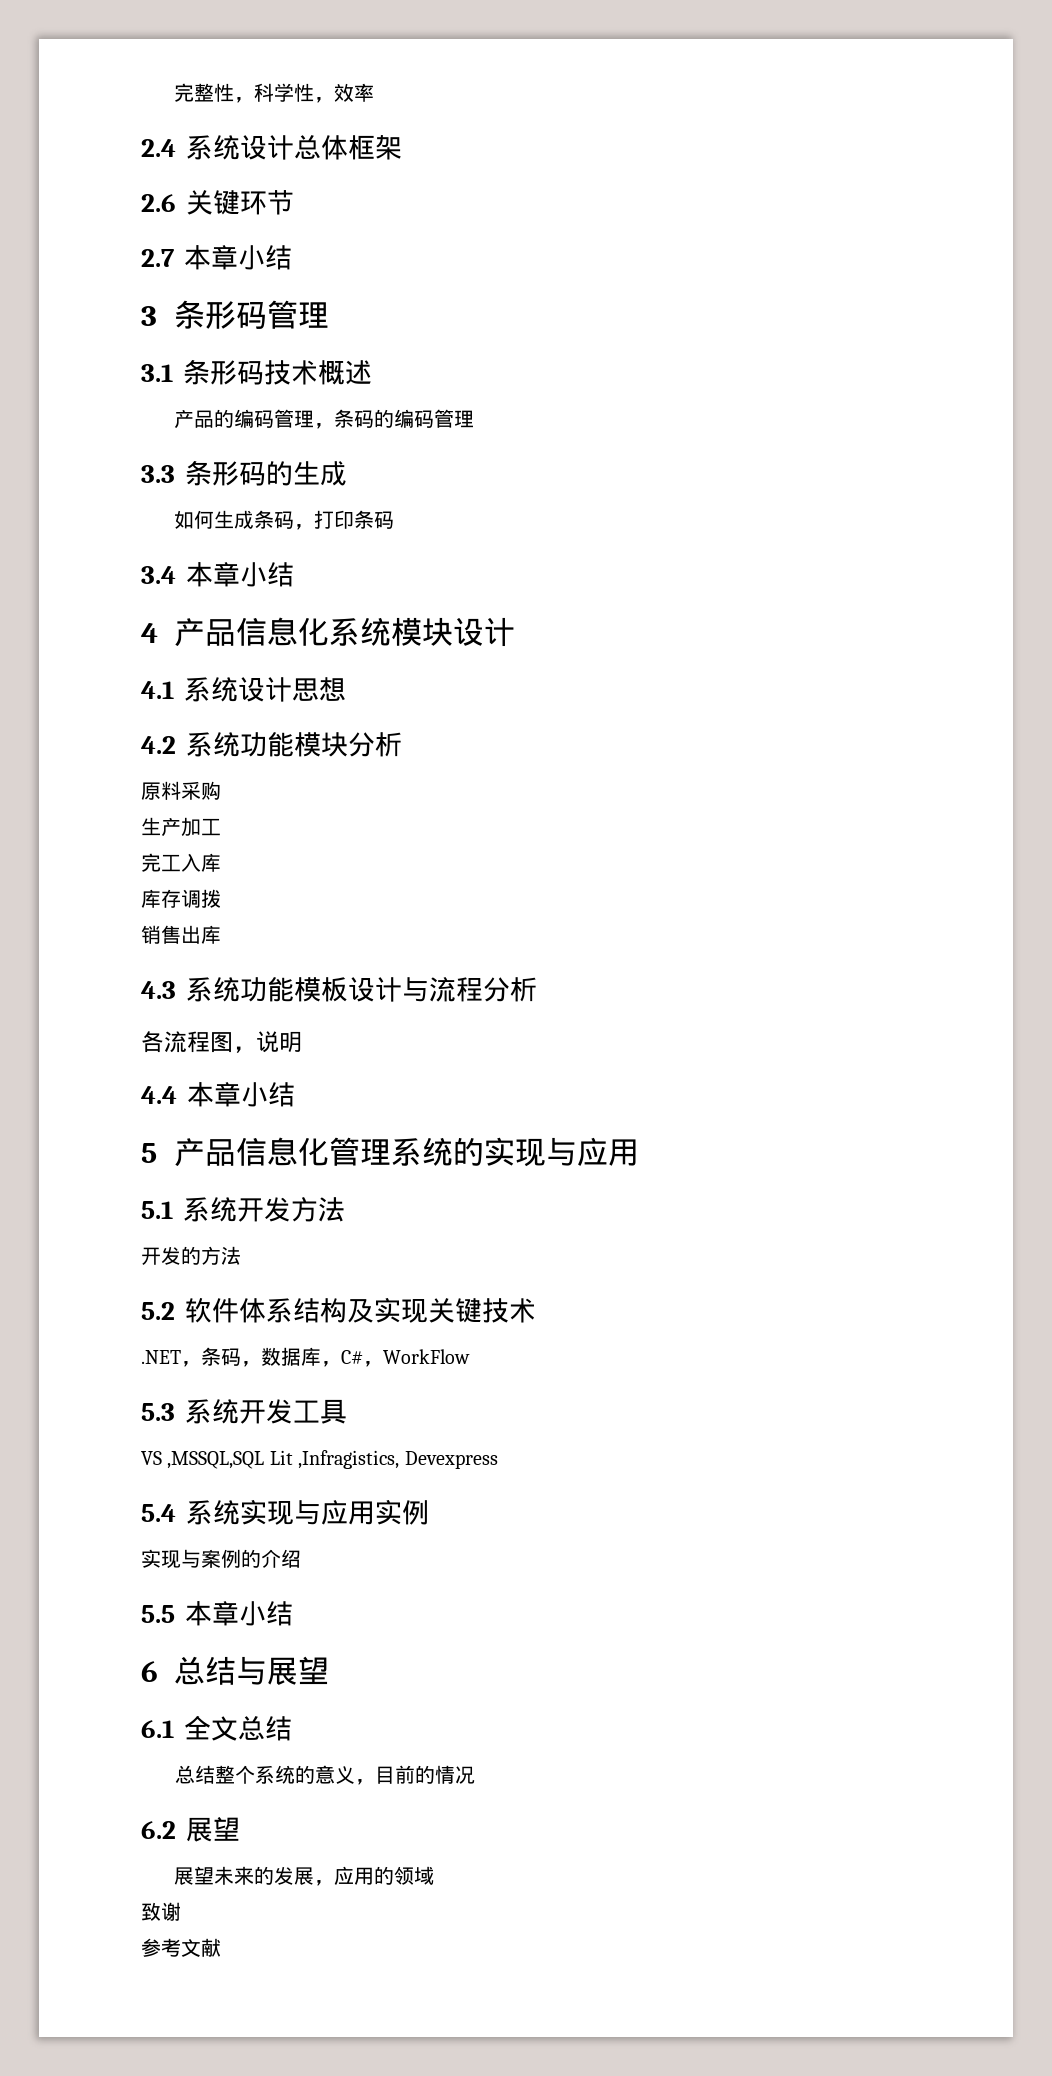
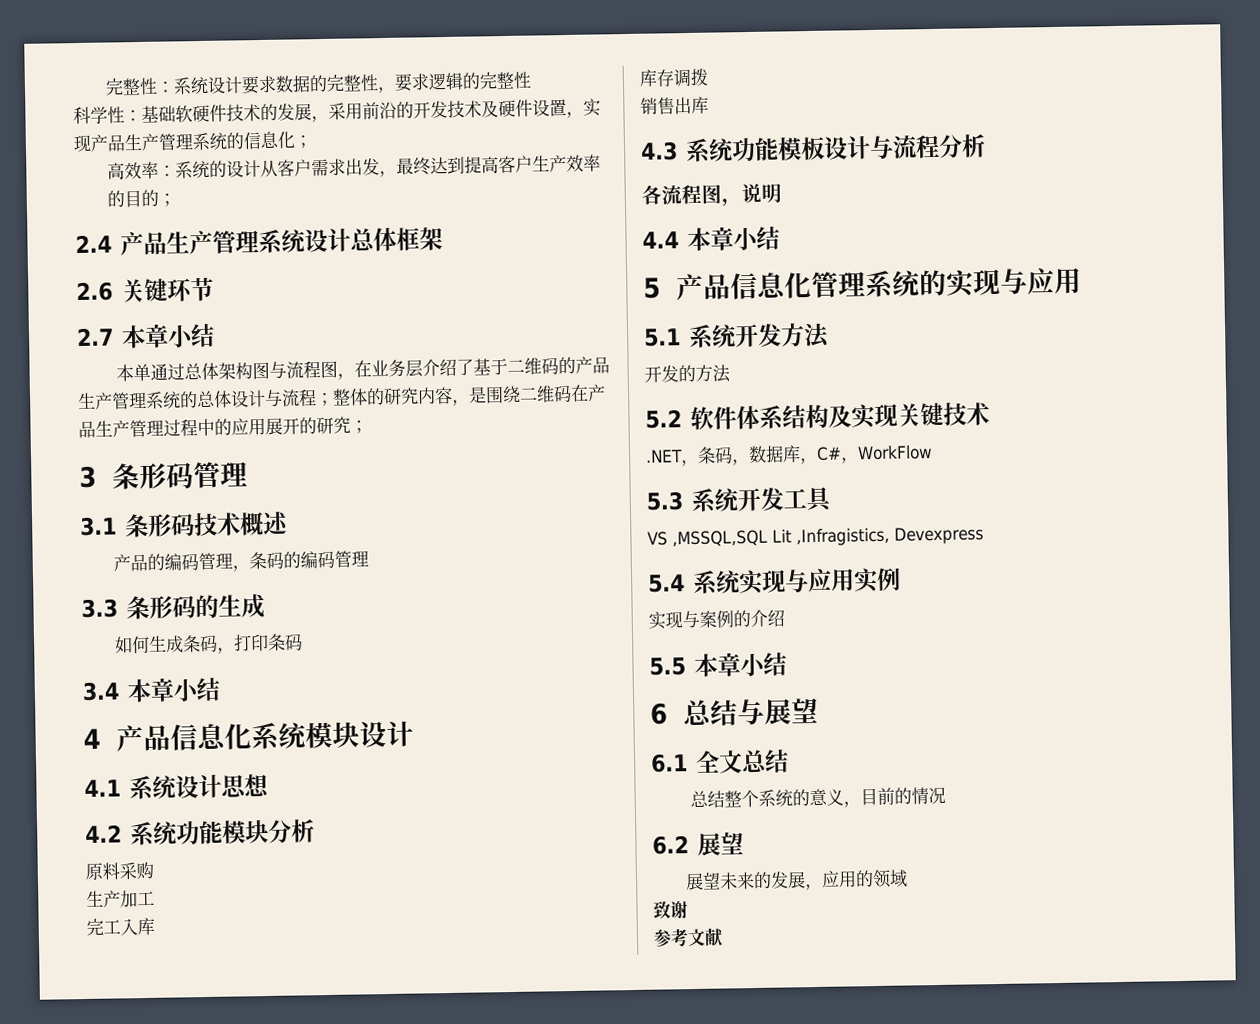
- 完整性，科学性，效率
- 2.4系统设计总体框架
+ 完整性：系统设计要求数据的完整性，要求逻辑的完整性
+ 科学性：基础软硬件技术的发展，采用前沿的开发技术及硬件设置，实现产品生产管理系统的信息化；
+ 高效率：系统的设计从客户需求出发，最终达到提高客户生产效率的目的；
+ 2.4产品生产管理系统设计总体框架
+ 本单通过总体架构图与流程图，在业务层介绍了基于二维码的产品生产管理系统的总体设计与流程；整体的研究内容，是围绕二维码在产品生产管理过程中的应用展开的研究；

